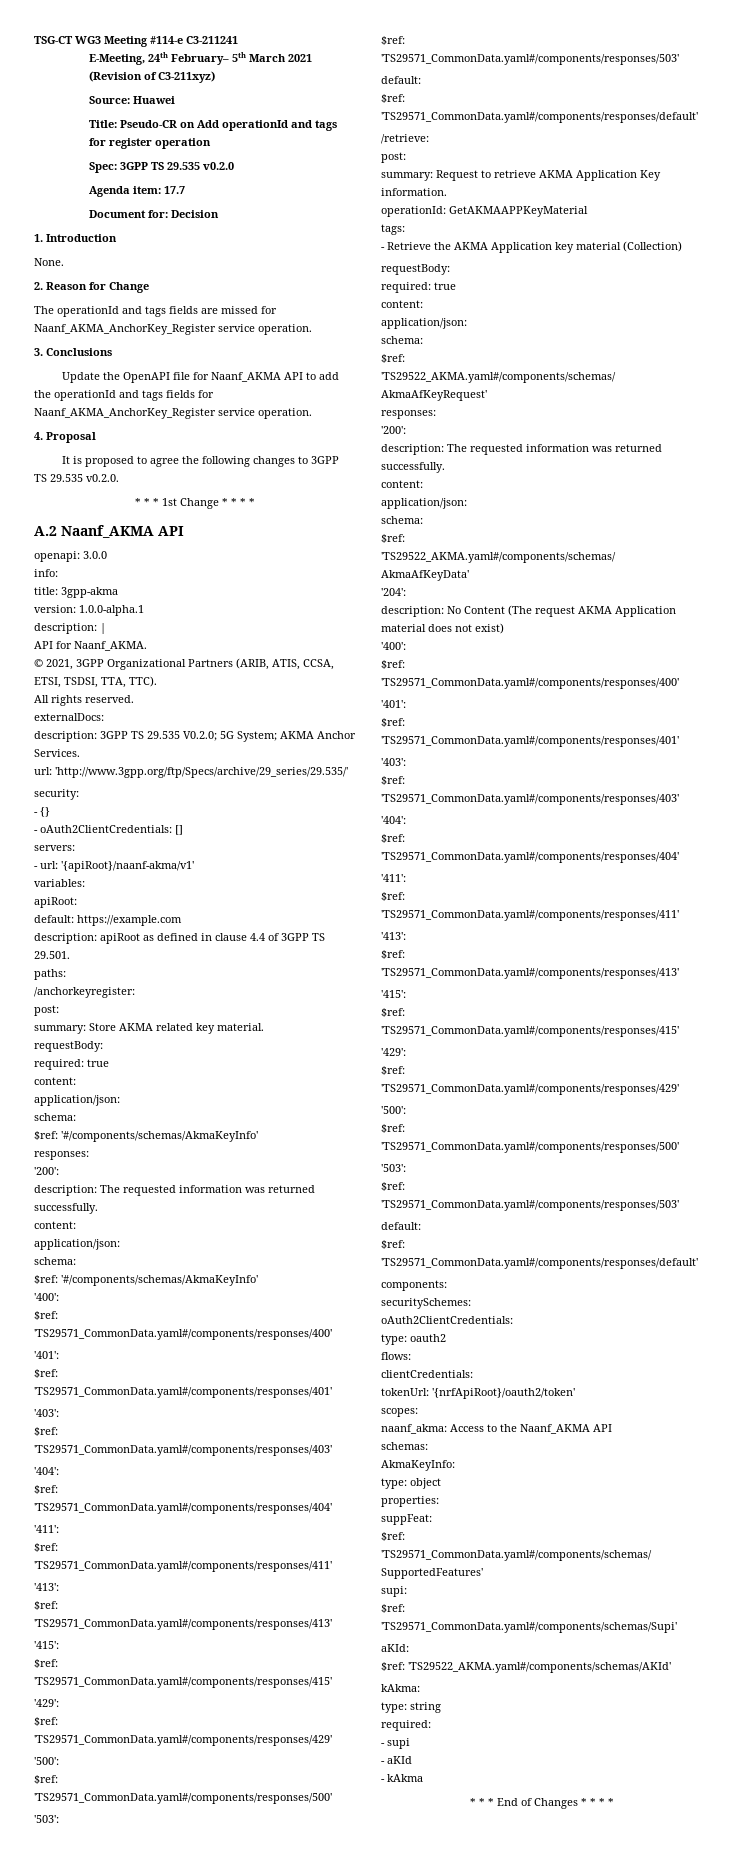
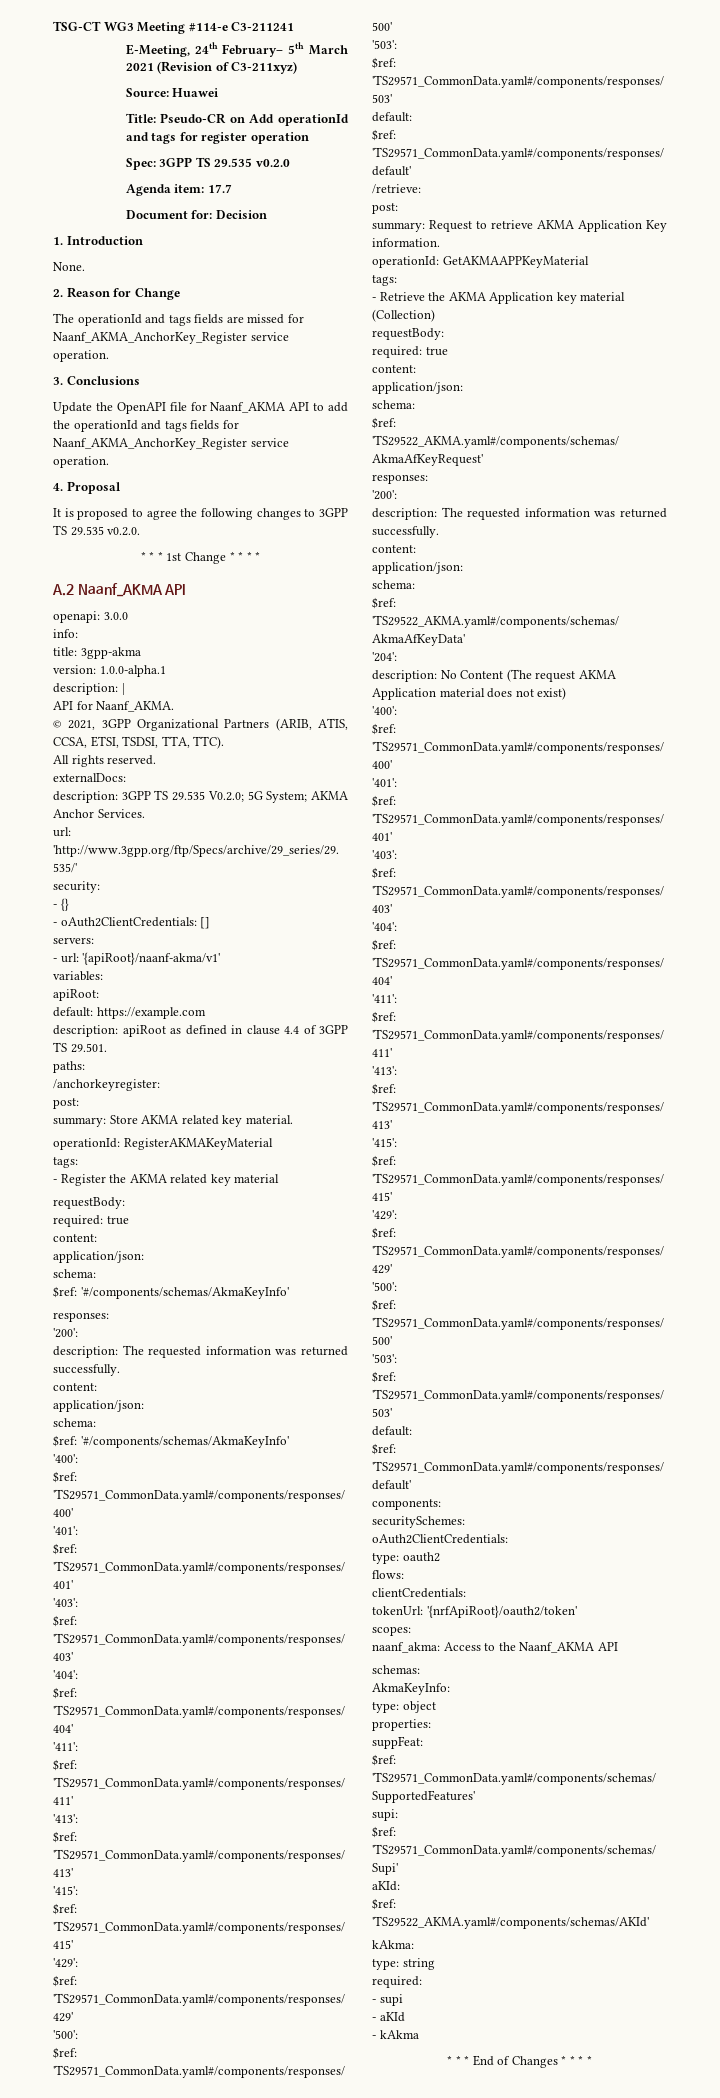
+ operationId: RegisterAKMAKeyMaterial
+ tags:
+ - Register the AKMA related key material

